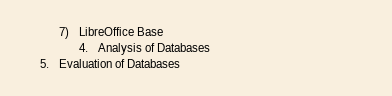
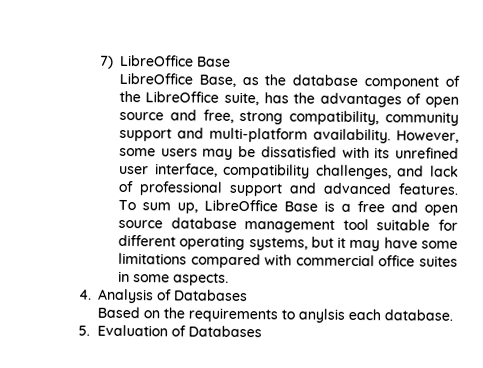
+ LibreOffice Base, as the database component of the LibreOffice suite, has the advantages of open source and free, strong compatibility, community support and multi-platform availability. However, some users may be dissatisfied with its unrefined user interface, compatibility challenges, and lack of professional support and advanced features. To sum up, LibreOffice Base is a free and open source database management tool suitable for different operating systems, but it may have some limitations compared with commercial office suites in some aspects.
  4. Analysis of Databases
+ Based on the requirements to anylsis each database.

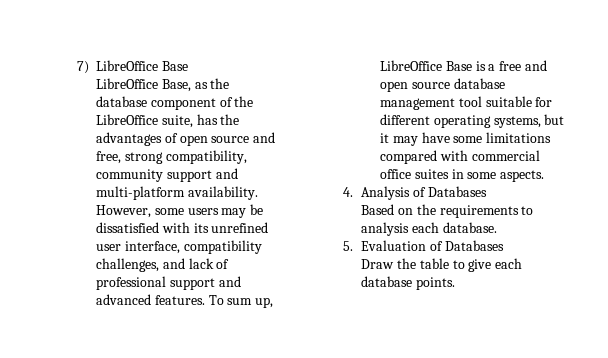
- Based on the requirements to anylsis each database.
+ Based on the requirements to analysis each database.
+ Draw the table to give each database points.

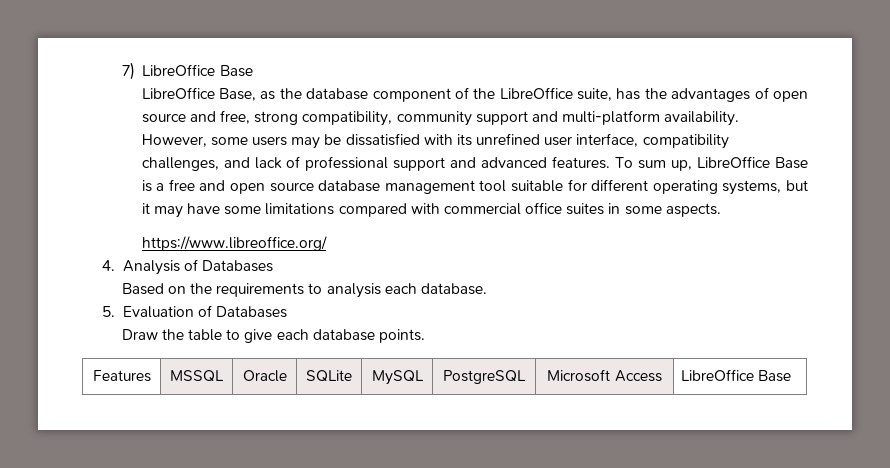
+ https://www.libreoffice.org/
+ Features | MSSQL | Oracle | SQLite | MySQL | PostgreSQL | Microsoft Access | LibreOffice Base

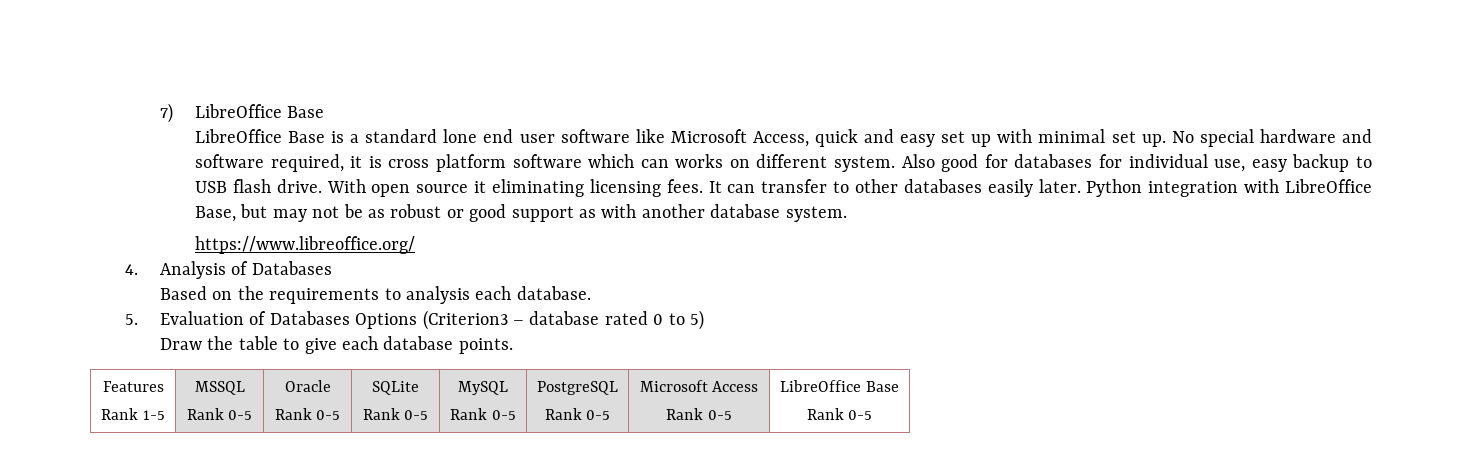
- LibreOffice Base, as the database component of the LibreOffice suite, has the advantages of open source and free, strong compatibility, community support and multi-platform availability. However, some users may be dissatisfied with its unrefined user interface, compatibility challenges, and lack of professional support and advanced features. To sum up, LibreOffice Base is a free and open source database management tool suitable for different operating systems, but it may have some limitations compared with commercial office suites in some aspects.
+ LibreOffice Base is a standard lone end user software like Microsoft Access, quick and easy set up with minimal set up. No special hardware and software required, it is cross platform software which can works on different system. Also good for databases for individual use, easy backup to USB flash drive. With open source it eliminating licensing fees. It can transfer to other databases easily later. Python integration with LibreOffice Base, but may not be as robust or good support as with another database system.
- 5. Evaluation of Databases
+ 5. Evaluation of Databases Options (Criterion3 – database rated 0 to 5)
- Features | MSSQL | Oracle | SQLite | MySQL | PostgreSQL | Microsoft Access | LibreOffice Base
+ Features
+ Rank 1-5 | MSSQL
+ Rank 0-5 | Oracle
+ Rank 0-5 | SQLite
+ Rank 0-5 | MySQL
+ Rank 0-5 | PostgreSQL
+ Rank 0-5 | Microsoft Access
+ Rank 0-5 | LibreOffice Base
+ Rank 0-5

